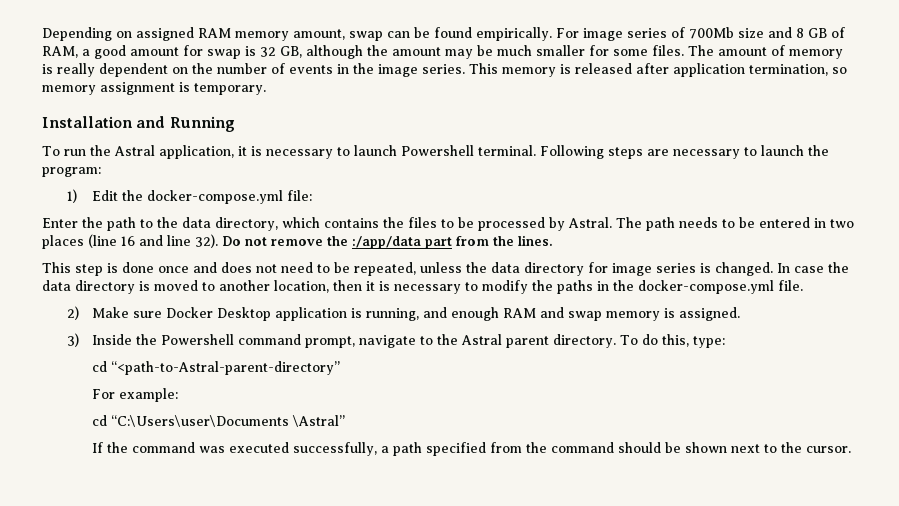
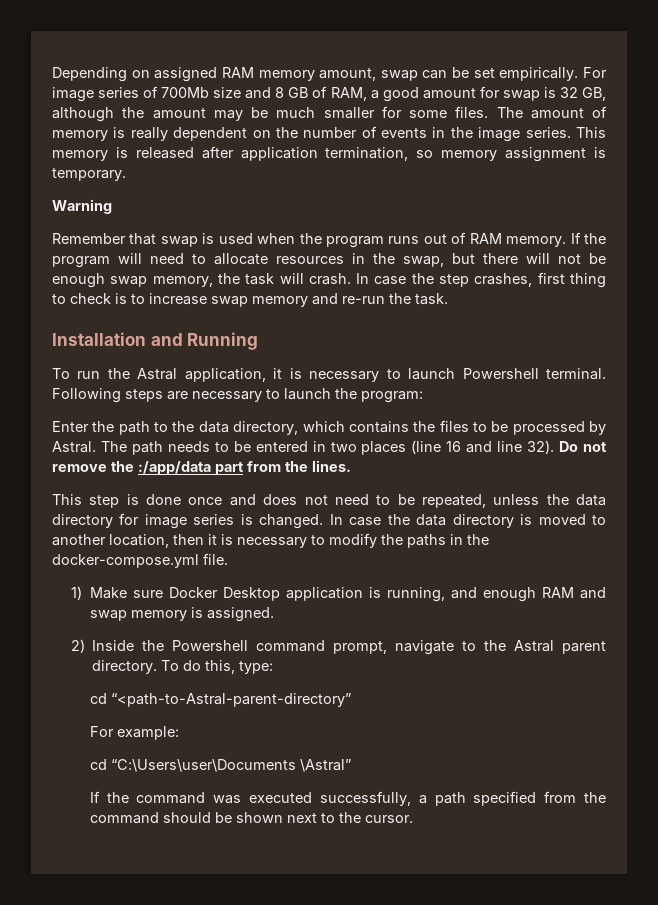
- Depending on assigned RAM memory amount, swap can be found empirically.
+ Depending on assigned RAM memory amount, swap can be set empirically.
+ Warning
+ Remember that swap is used when the program runs out of RAM memory. If the program will need to allocate resources in the swap, but there will not be enough swap memory, the task will crash. In case the step crashes, first thing to check is to increase swap memory and re-run the task.
- 1) Edit the docker-compose.yml file:
- 2) Make sure Docker Desktop application is running, and enough RAM and swap memory is assigned.
+ 1) Make sure Docker Desktop application is running, and enough RAM and swap memory is assigned.
- 3) Inside the Powershell command prompt, navigate to the Astral parent directory.
+ 2) Inside the Powershell command prompt, navigate to the Astral parent directory.

